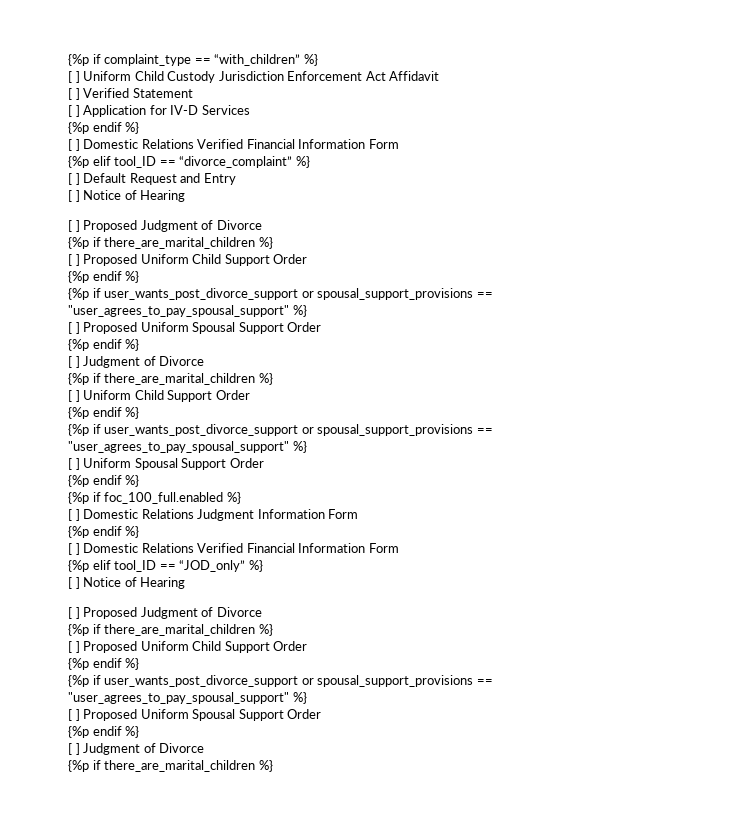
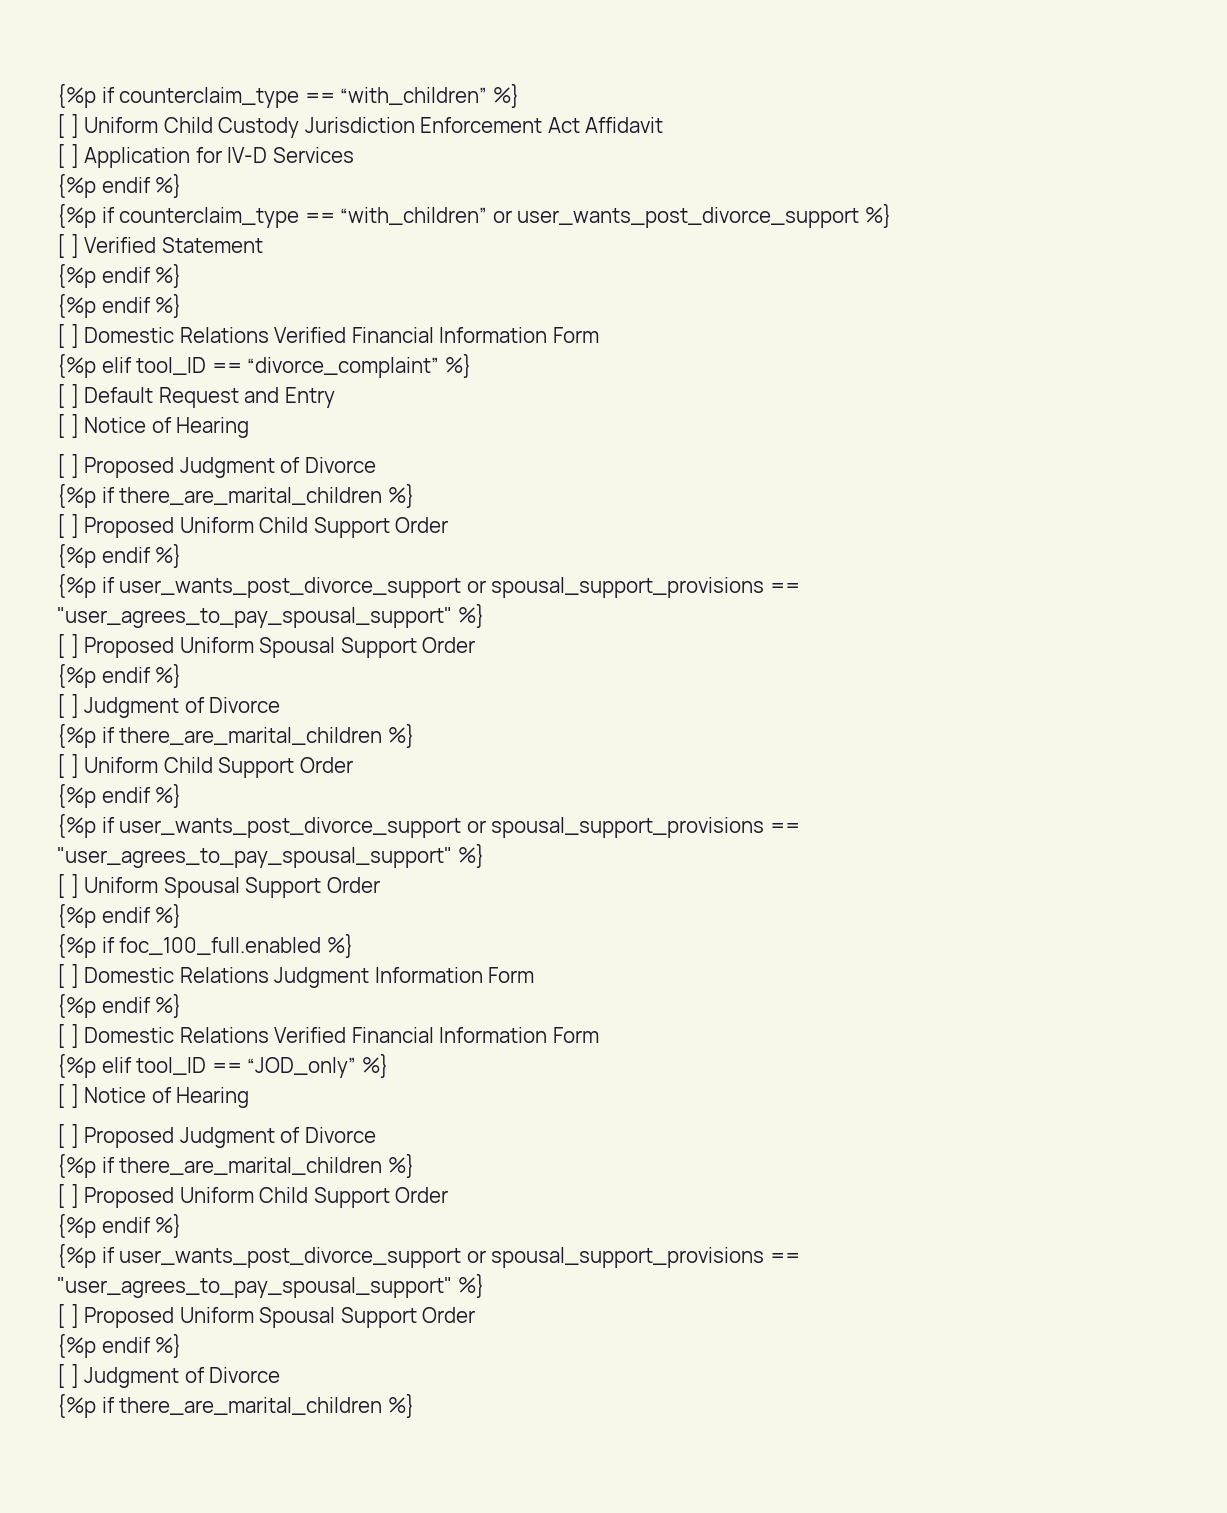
- {%p if complaint_type == “with_children” %}
+ {%p if counterclaim_type == “with_children” %}
- [ ] Verified Statement
+ {%p if counterclaim_type == “with_children” or user_wants_post_divorce_support %}
+ [ ] Verified Statement
+ {%p endif %}
+ {%p endif %}

